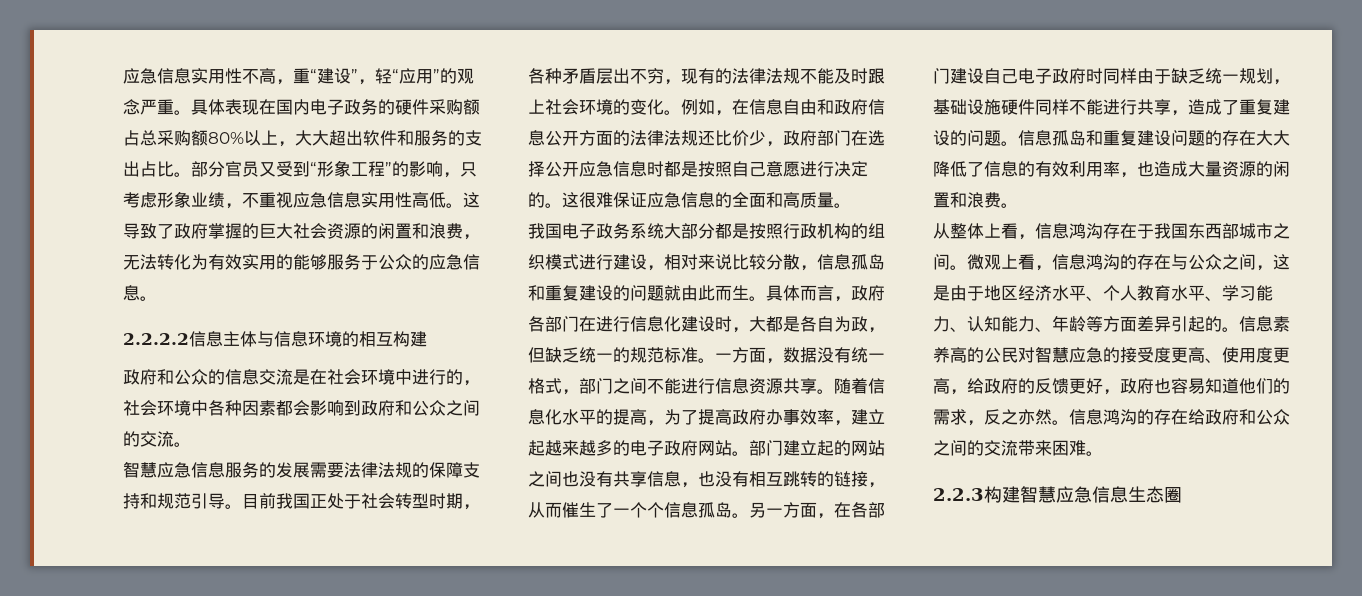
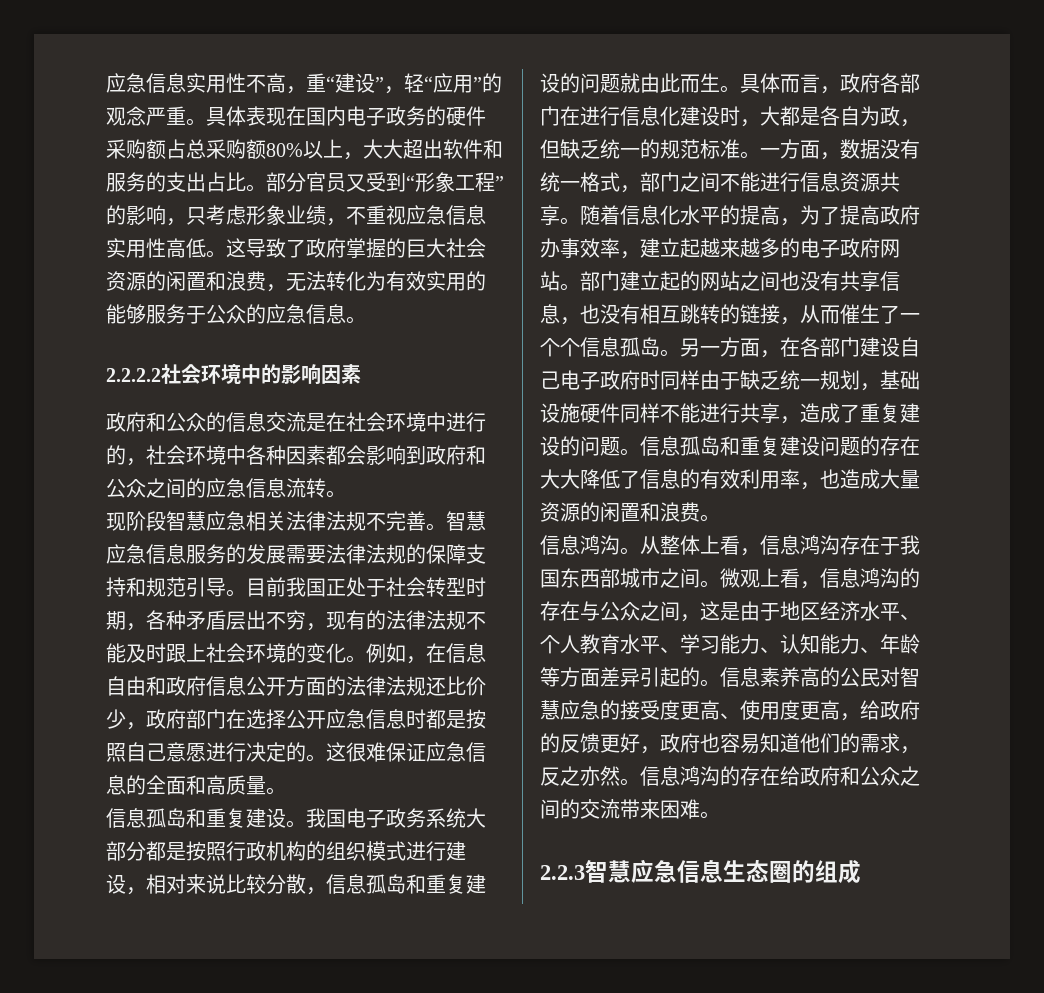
- 2.2.2.2信息主体与信息环境的相互构建
+ 2.2.2.2社会环境中的影响因素
- 政府和公众的信息交流是在社会环境中进行的，社会环境中各种因素都会影响到政府和公众之间的交流。
- 智慧应急信息服务的发展需要法律法规的保障支持和规范引导。
+ 政府和公众的信息交流是在社会环境中进行的，社会环境中各种因素都会影响到政府和公众之间的应急信息流转。
+ 现阶段智慧应急相关法律法规不完善。智慧应急信息服务的发展需要法律法规的保障支持和规范引导。
+ 信息孤岛和重复建设。
+ 信息鸿沟。
- 2.2.3构建智慧应急信息生态圈
+ 2.2.3智慧应急信息生态圈的组成

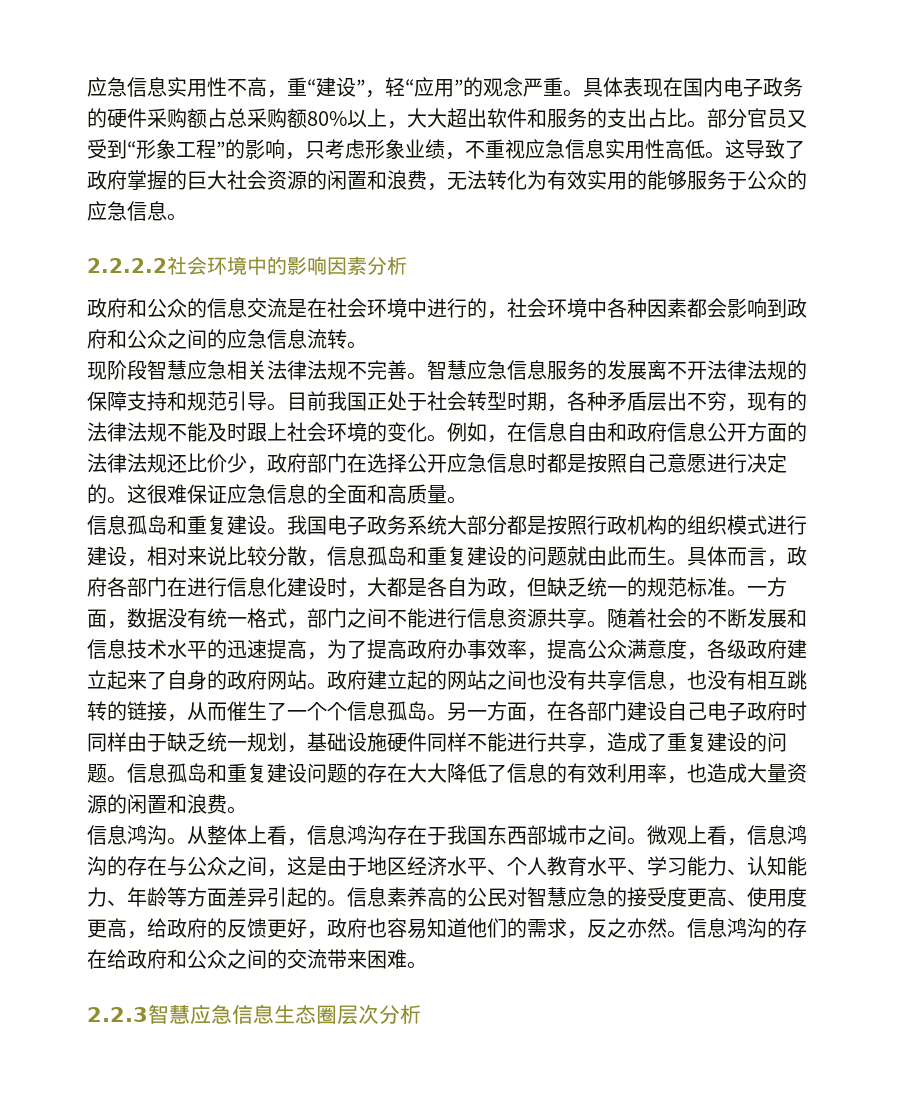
- 2.2.2.2社会环境中的影响因素
+ 2.2.2.2社会环境中的影响因素分析
- 智慧应急信息服务的发展需要法律法规的保障支持和规范引导。
+ 智慧应急信息服务的发展离不开法律法规的保障支持和规范引导。
- 随着信息化水平的提高，为了提高政府办事效率，建立起越来越多的电子政府网站。
+ 随着社会的不断发展和信息技术水平的迅速提高，为了提高政府办事效率，提高公众满意度，各级政府建立起来了自身的政府网站。
- 部门建立起的网站之间也没有共享信息，也没有相互跳转的链接，从而催生了一个个信息孤岛。
+ 政府建立起的网站之间也没有共享信息，也没有相互跳转的链接，从而催生了一个个信息孤岛。
- 2.2.3智慧应急信息生态圈的组成
+ 2.2.3智慧应急信息生态圈层次分析

